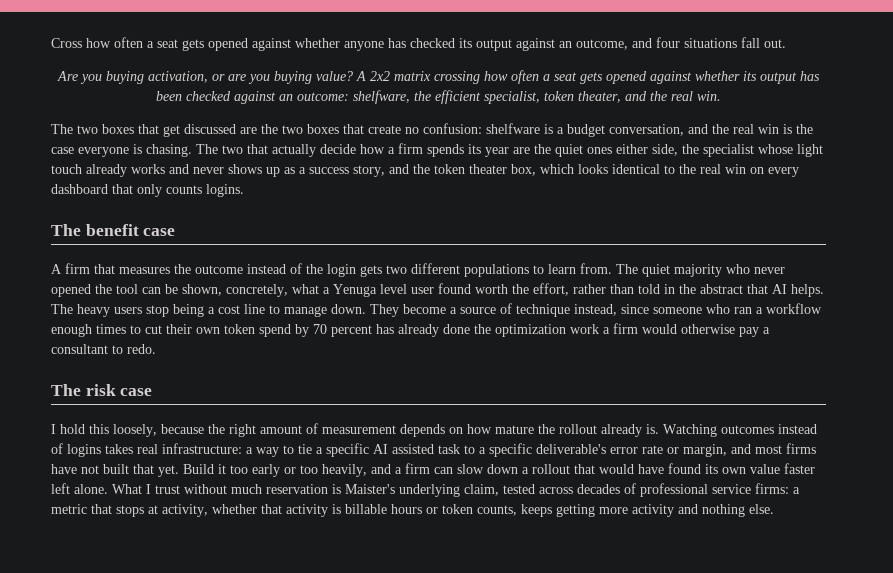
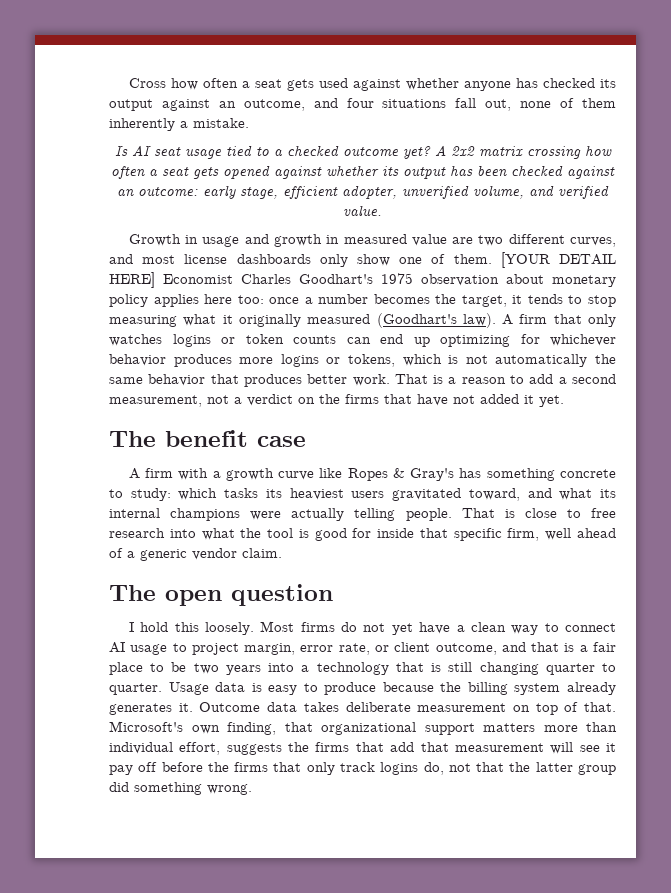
- Cross how often a seat gets opened against whether anyone has checked its output against an outcome, and four situations fall out.
- Are you buying activation, or are you buying value?
+ Cross how often a seat gets used against whether anyone has checked its output against an outcome, and four situations fall out, none of them inherently a mistake.
+ Is AI seat usage tied to a checked outcome yet?
- A 2x2 matrix crossing how often a seat gets opened against whether its output has been checked against an outcome: shelfware, the efficient specialist, token theater, and the real win.
- The two boxes that get discussed are the two boxes that create no confusion: shelfware is a budget conversation, and the real win is the case everyone is chasing. The two that actually decide how a firm spends its year are the quiet ones either side, the specialist whose light touch already works and never shows up as a success story, and the token theater box, which looks identical to the real win on every dashboard that only counts logins.
+ A 2x2 matrix crossing how often a seat gets opened against whether its output has been checked against an outcome: early stage, efficient adopter, unverified volume, and verified value.
+ Growth in usage and growth in measured value are two different curves, and most license dashboards only show one of them. [YOUR DETAIL HERE] Economist Charles Goodhart's 1975 observation about monetary policy applies here too: once a number becomes the target, it tends to stop measuring what it originally measured (Goodhart's law). A firm that only watches logins or token counts can end up optimizing for whichever behavior produces more logins or tokens, which is not automatically the same behavior that produces better work. That is a reason to add a second measurement, not a verdict on the firms that have not added it yet.
- A firm that measures the outcome instead of the login gets two different populations to learn from. The quiet majority who never opened the tool can be shown, concretely, what a Yenuga level user found worth the effort, rather than told in the abstract that AI helps. The heavy users stop being a cost line to manage down. They become a source of technique instead, since someone who ran a workflow enough times to cut their own token spend by 70 percent has already done the optimization work a firm would otherwise pay a consultant to redo.
- The risk case
+ A firm with a growth curve like Ropes & Gray's has something concrete to study: which tasks its heaviest users gravitated toward, and what its internal champions were actually telling people. That is close to free research into what the tool is good for inside that specific firm, well ahead of a generic vendor claim.
+ The open question
- I hold this loosely, because the right amount of measurement depends on how mature the rollout already is. Watching outcomes instead of logins takes real infrastructure: a way to tie a specific AI assisted task to a specific deliverable's error rate or margin, and most firms have not built that yet. Build it too early or too heavily, and a firm can slow down a rollout that would have found its own value faster left alone. What I trust without much reservation is Maister's underlying claim, tested across decades of professional service firms: a metric that stops at activity, whether that activity is billable hours or token counts, keeps getting more activity and nothing else.
+ I hold this loosely. Most firms do not yet have a clean way to connect AI usage to project margin, error rate, or client outcome, and that is a fair place to be two years into a technology that is still changing quarter to quarter. Usage data is easy to produce because the billing system already generates it. Outcome data takes deliberate measurement on top of that. Microsoft's own finding, that organizational support matters more than individual effort, suggests the firms that add that measurement will see it pay off before the firms that only track logins do, not that the latter group did something wrong.

